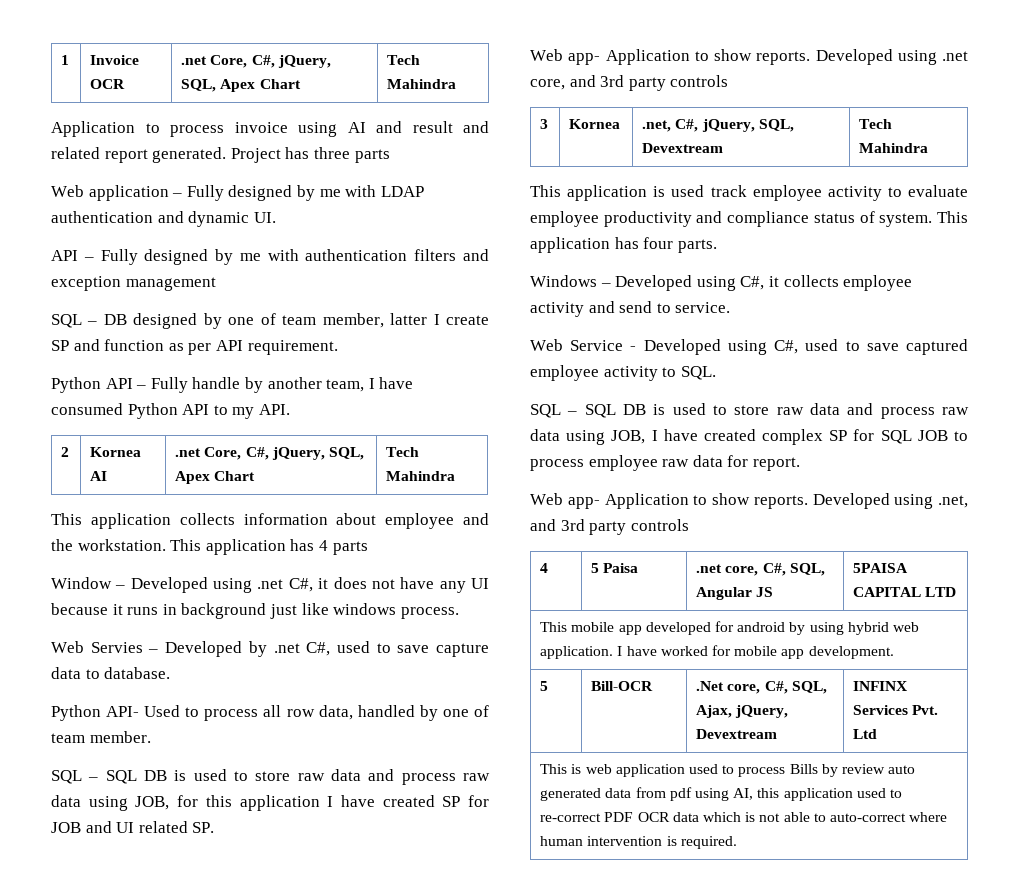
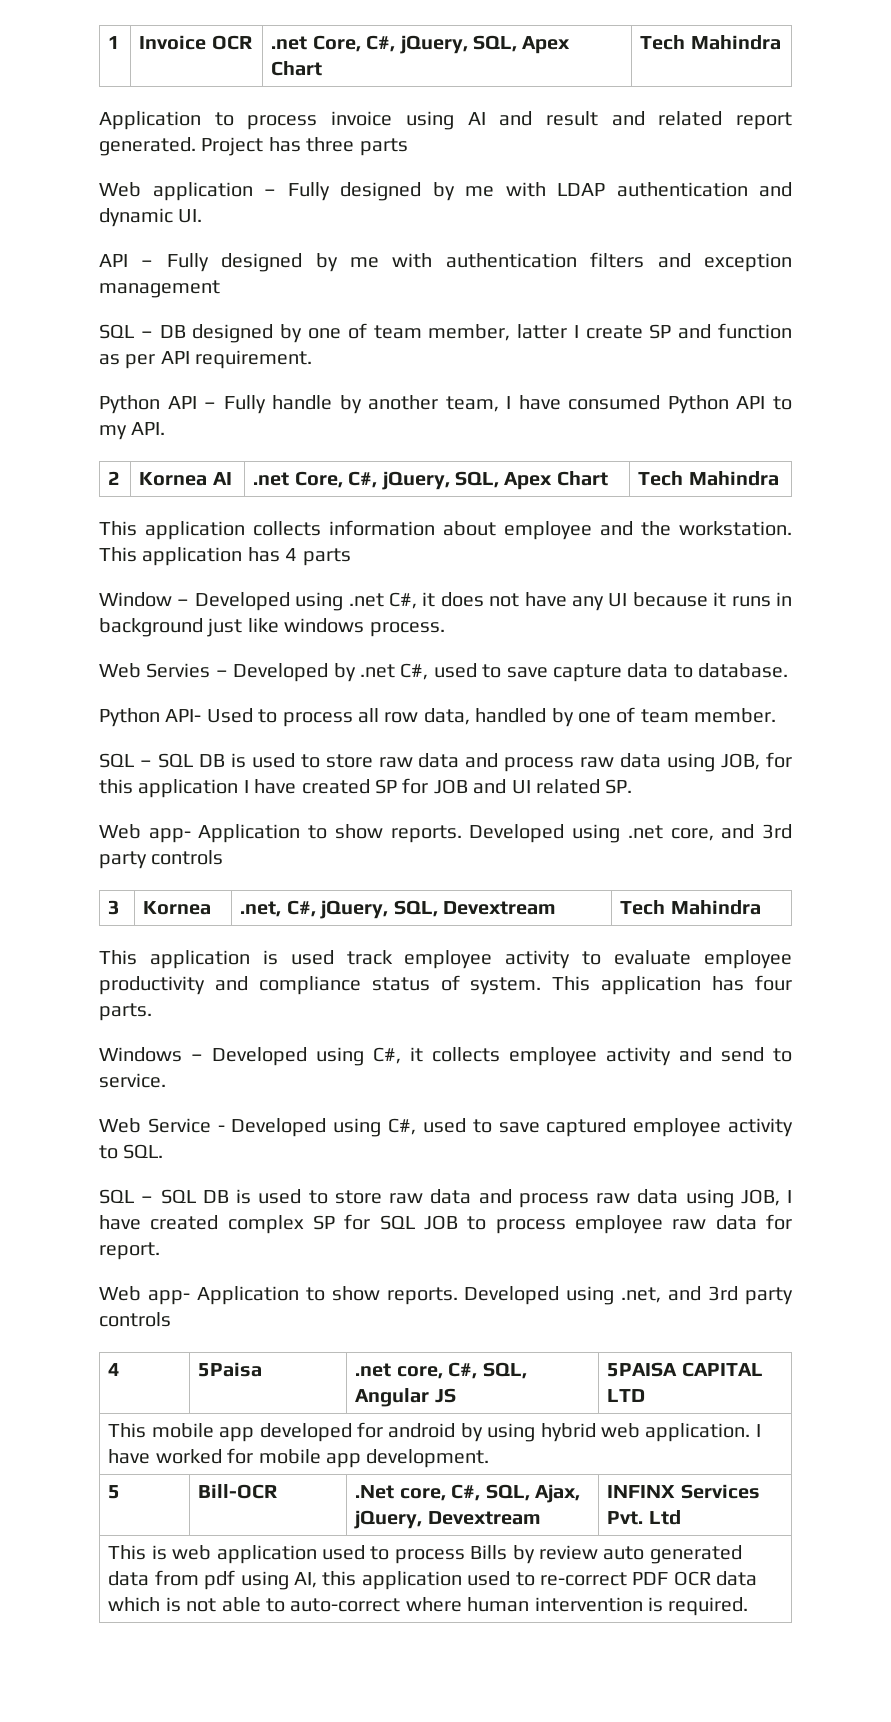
- 4 | 5 Paisa | .net core, C#, SQL, Angular JS | 5PAISA CAPITAL LTD
+ 4 | 5Paisa | .net core, C#, SQL, Angular JS | 5PAISA CAPITAL LTD

